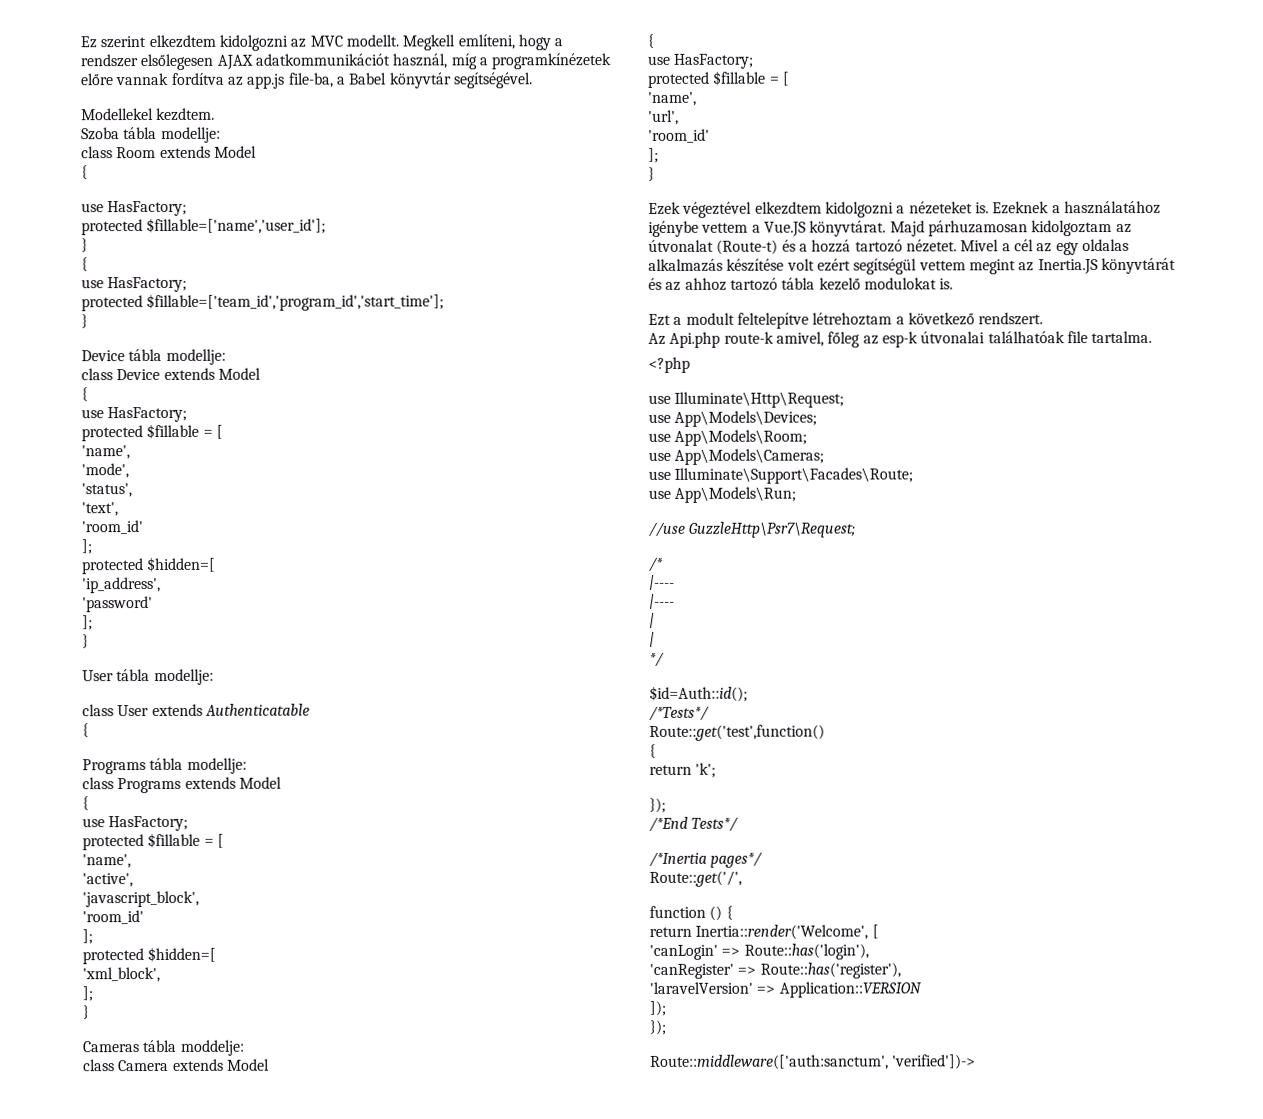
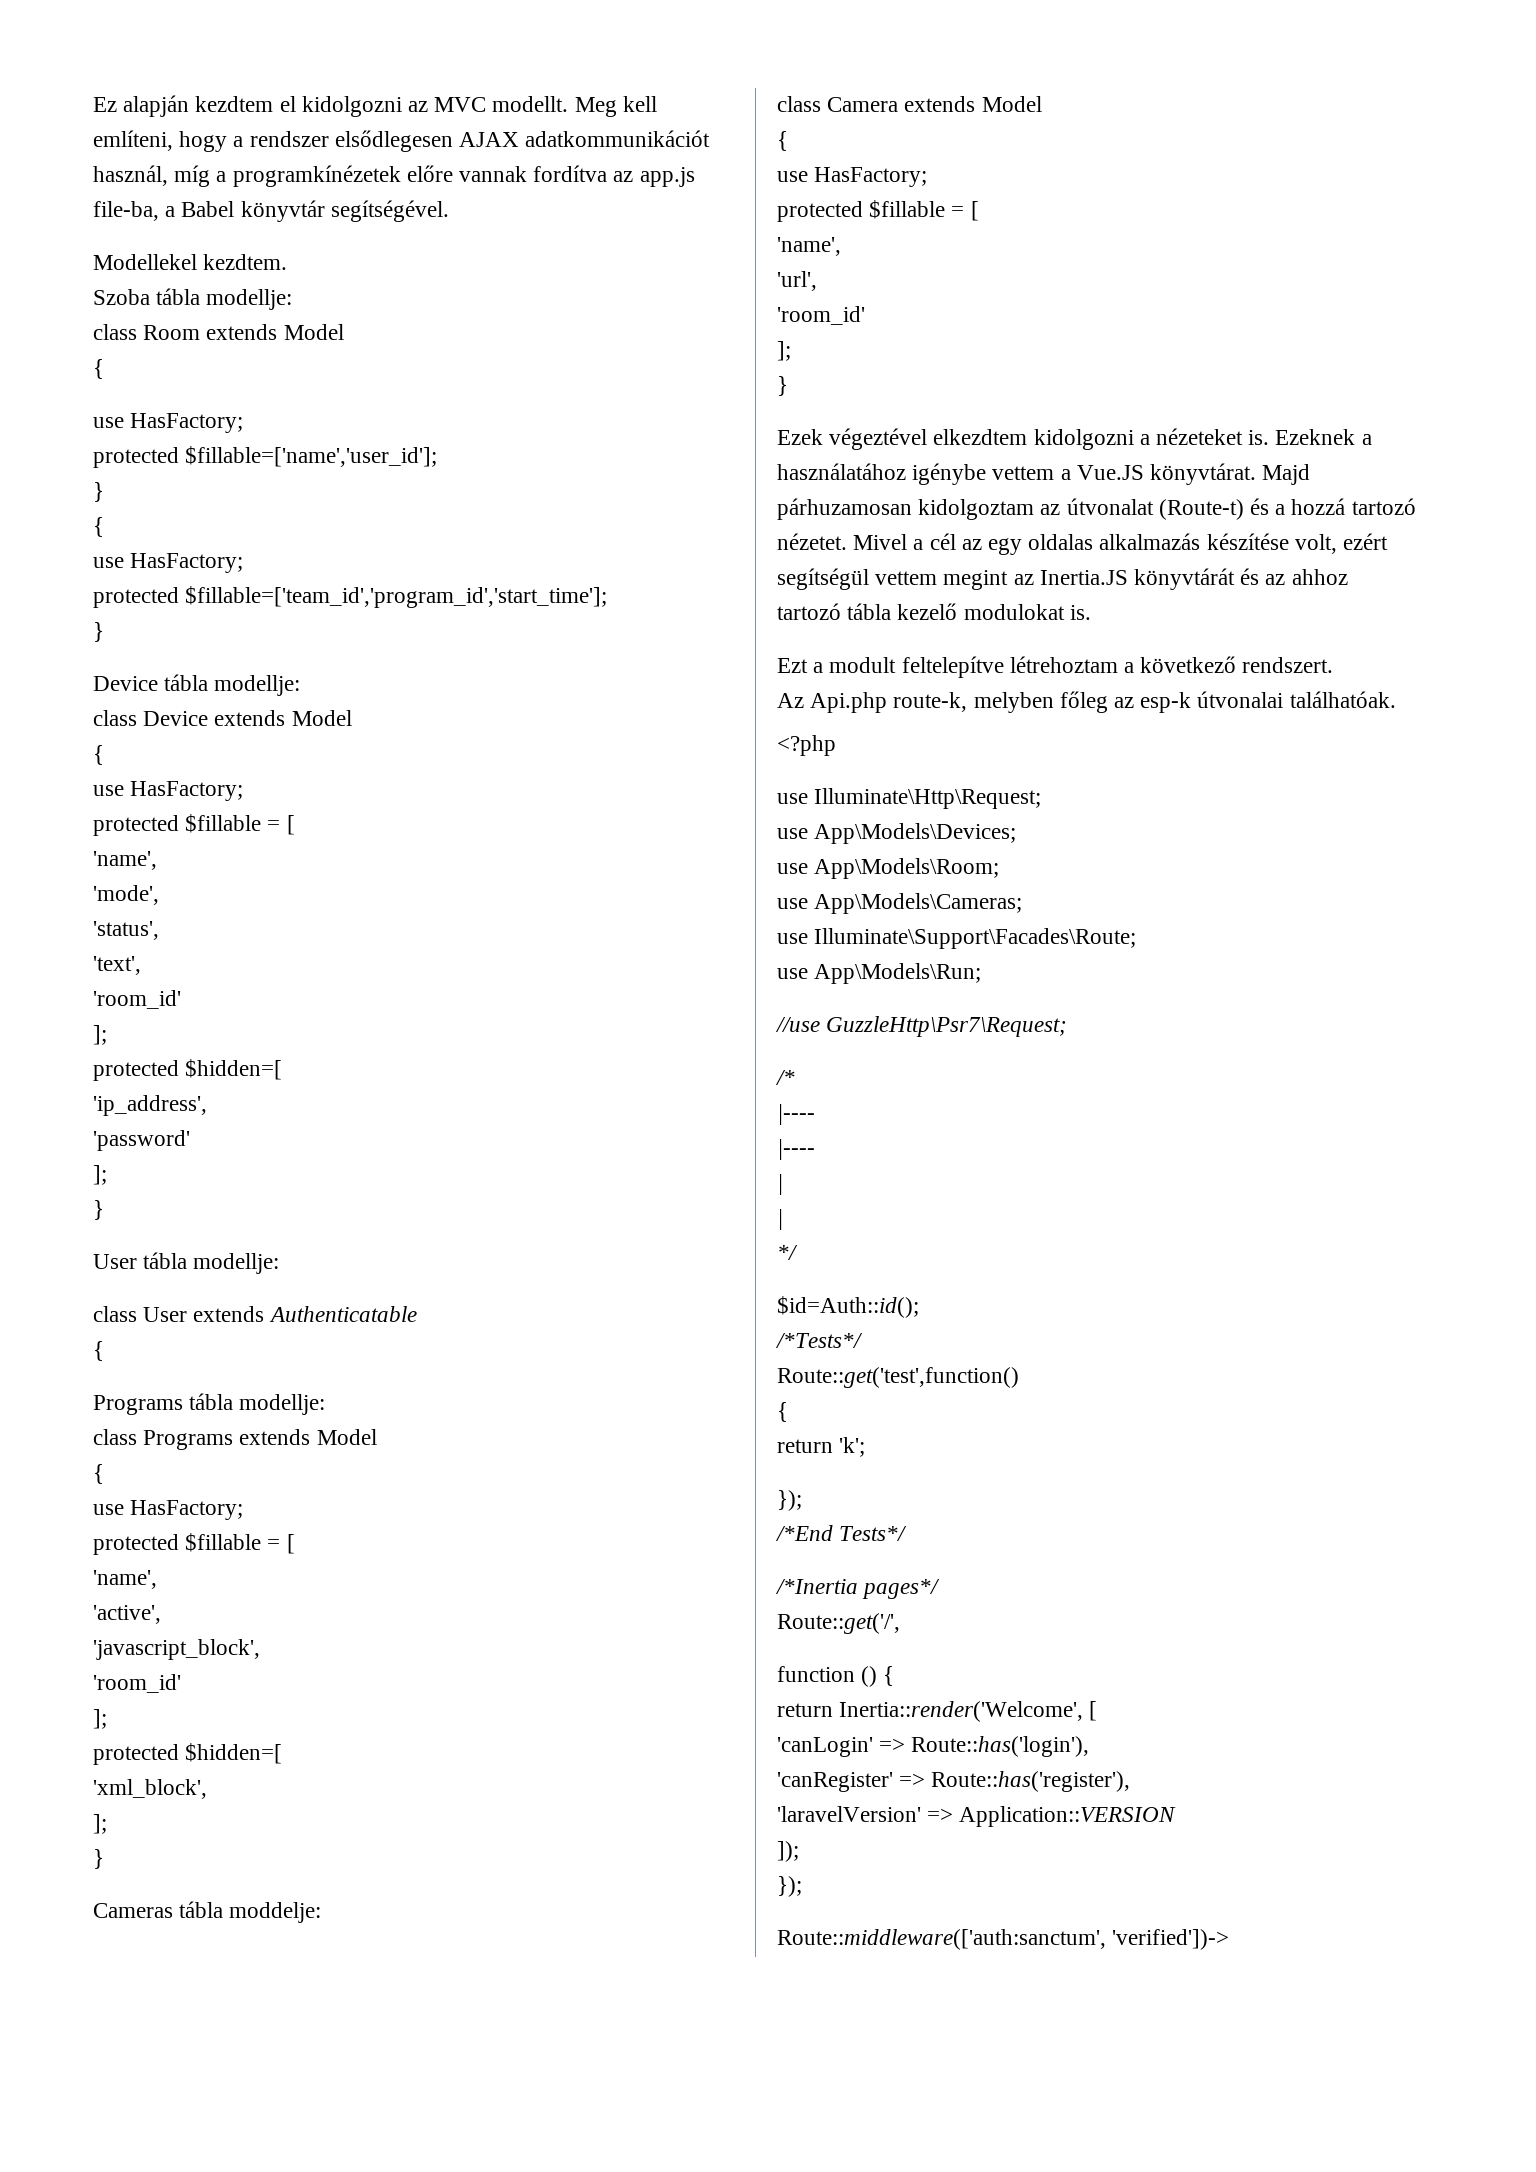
- Ez szerint elkezdtem kidolgozni az MVC modellt.
+ Ez alapján kezdtem el kidolgozni az MVC modellt.
- Megkell említeni, hogy a rendszer elsőlegesen AJAX adatkommunikációt használ, míg a programkínézetek előre vannak fordítva az app.js file-ba, a Babel könyvtár segítségével.
+ Meg kell említeni, hogy a rendszer elsődlegesen AJAX adatkommunikációt használ, míg a programkínézetek előre vannak fordítva az app.js file-ba, a Babel könyvtár segítségével.
- Mivel a cél az egy oldalas alkalmazás készítése volt ezért segítségül vettem megint az Inertia.JS könyvtárát és az ahhoz tartozó tábla kezelő modulokat is.
+ Mivel a cél az egy oldalas alkalmazás készítése volt, ezért segítségül vettem megint az Inertia.JS könyvtárát és az ahhoz tartozó tábla kezelő modulokat is.
- Az Api.php route-k amivel, főleg az esp-k útvonalai találhatóak file tartalma.
+ Az Api.php route-k, melyben főleg az esp-k útvonalai találhatóak.

